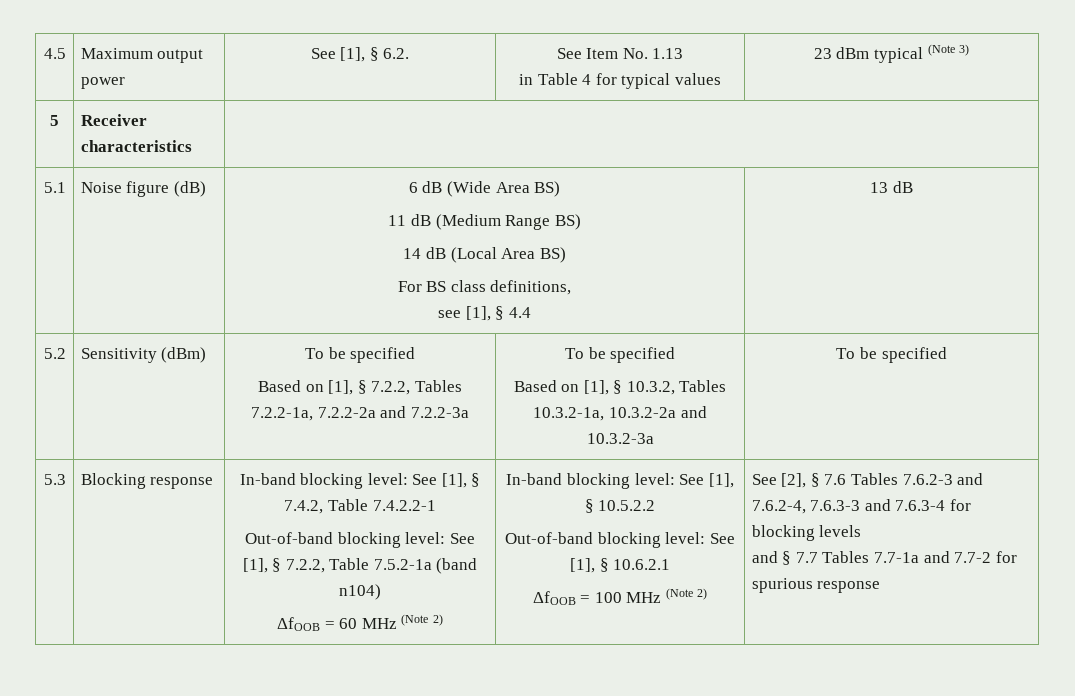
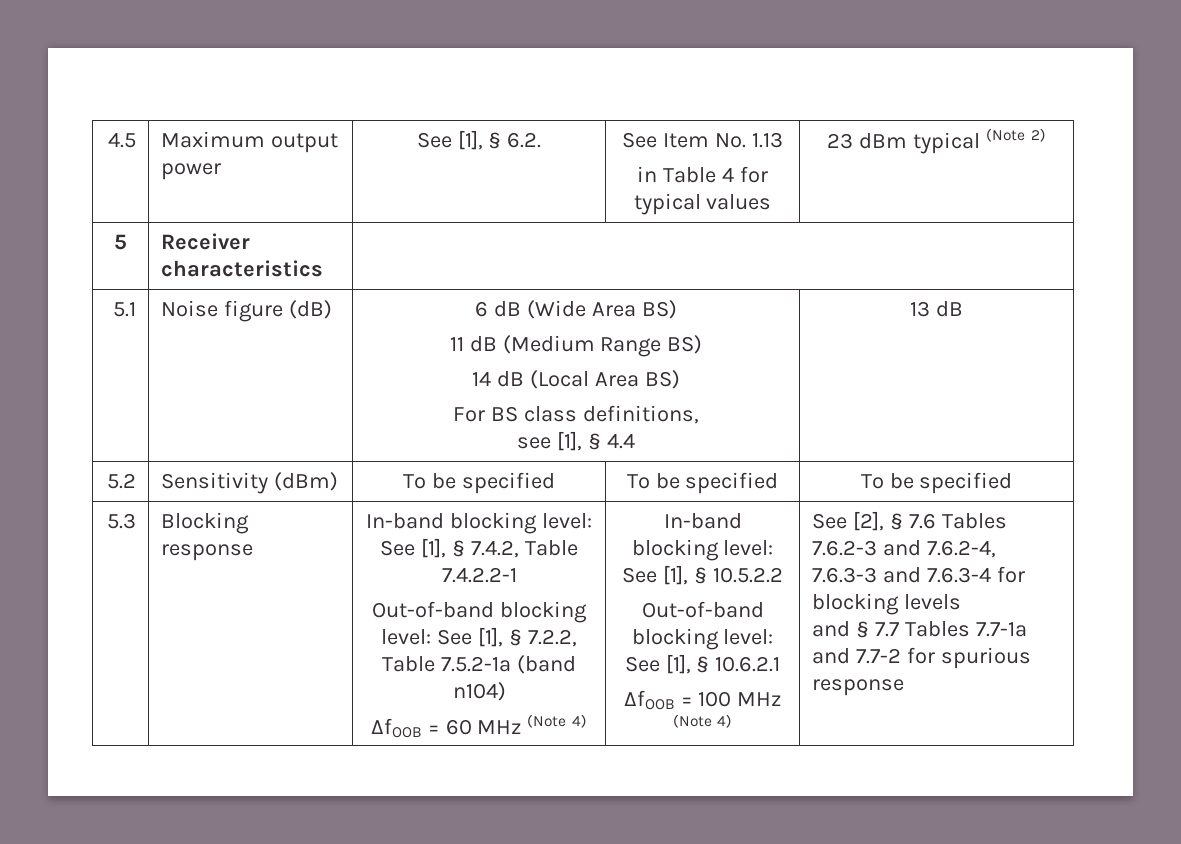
  4.5 | Maximum output power | See [1], § 6.2. | See Item No. 1.13
- in Table 4 for typical values | 23 dBm typical (Note 3)
+ in Table 4 for typical values | 23 dBm typical (Note 2)
- 5.2 | Sensitivity (dBm) | To be specified
- Based on [1], § 7.2.2, Tables 7.2.2-1a, 7.2.2-2a and 7.2.2-3a | To be specified
- Based on [1], § 10.3.2, Tables 10.3.2-1a, 10.3.2-2a and 10.3.2-3a | To be specified
+ 5.2 | Sensitivity (dBm) | To be specified | To be specified | To be specified
- ΔfOOB = 60 MHz (Note 2)
+ ΔfOOB = 60 MHz (Note 4)
- ΔfOOB = 100 MHz (Note 2)
+ ΔfOOB = 100 MHz (Note 4)

